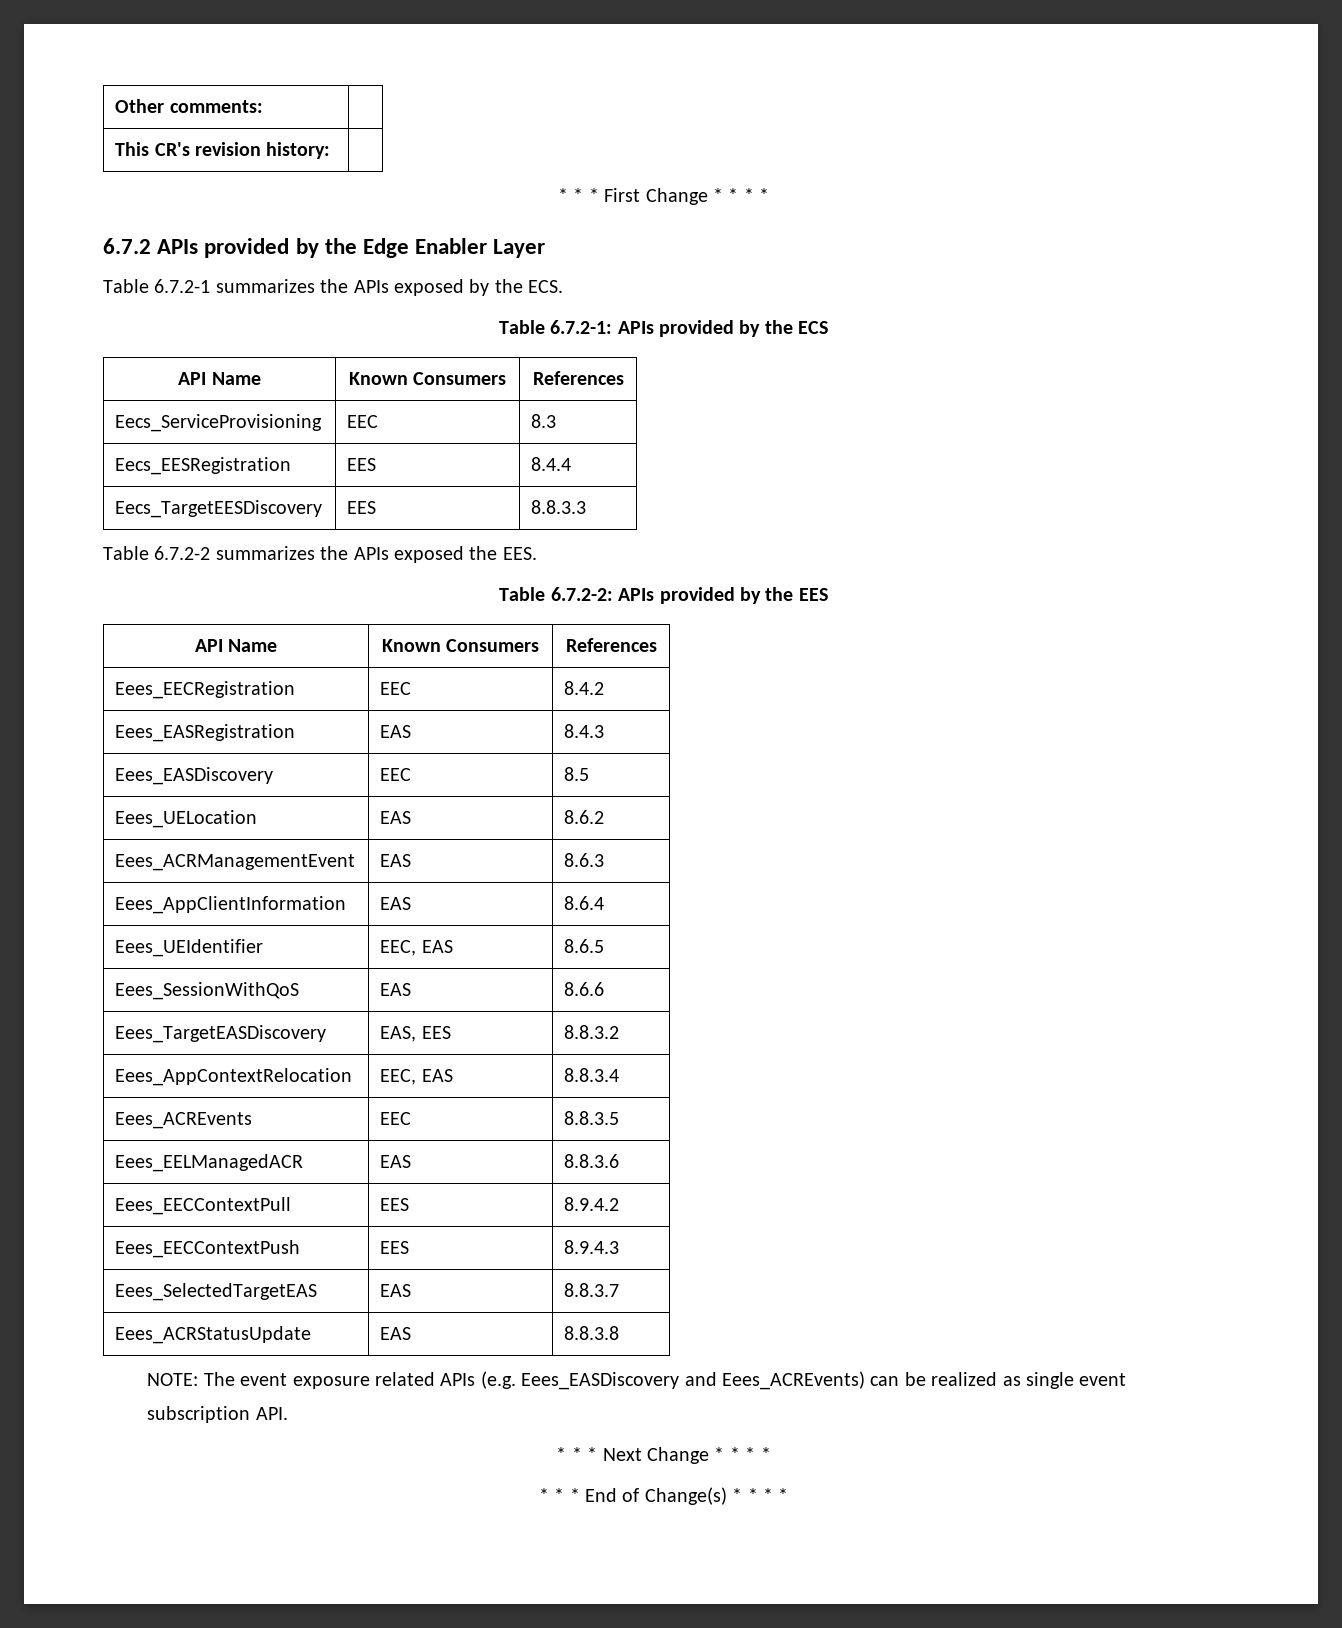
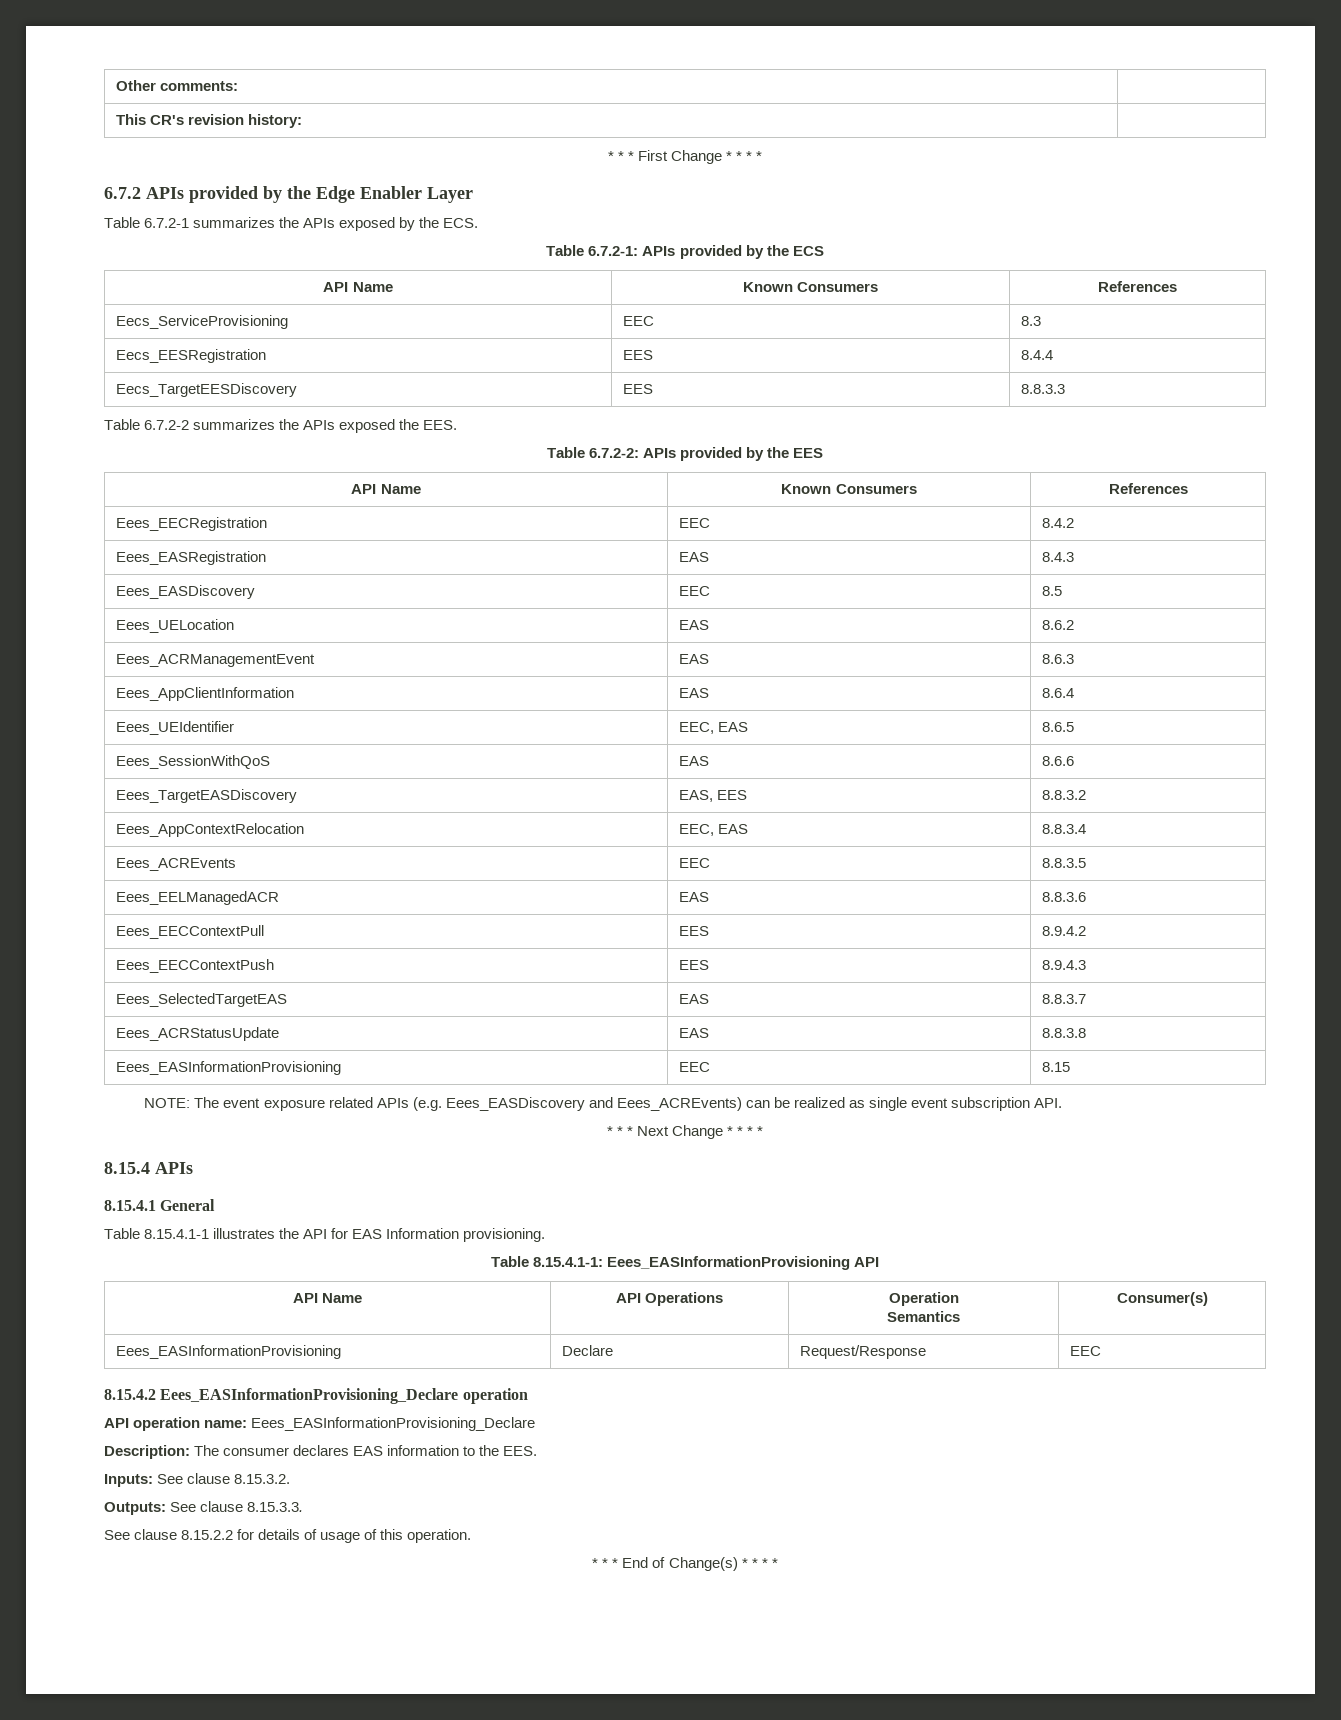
+ Eees_EASInformationProvisioning | EEC | 8.15
+ 8.15.4 APIs
+ 8.15.4.1 General
+ Table 8.15.4.1-1 illustrates the API for EAS Information provisioning.
+ Table 8.15.4.1-1: Eees_EASInformationProvisioning API
+ API Name | API Operations | Operation
+ Semantics | Consumer(s)
+ Eees_EASInformationProvisioning | Declare | Request/Response | EEC
+ 8.15.4.2 Eees_EASInformationProvisioning_Declare operation
+ API operation name: Eees_EASInformationProvisioning_Declare
+ Description: The consumer declares EAS information to the EES.
+ Inputs: See clause 8.15.3.2.
+ Outputs: See clause 8.15.3.3.
+ See clause 8.15.2.2 for details of usage of this operation.

